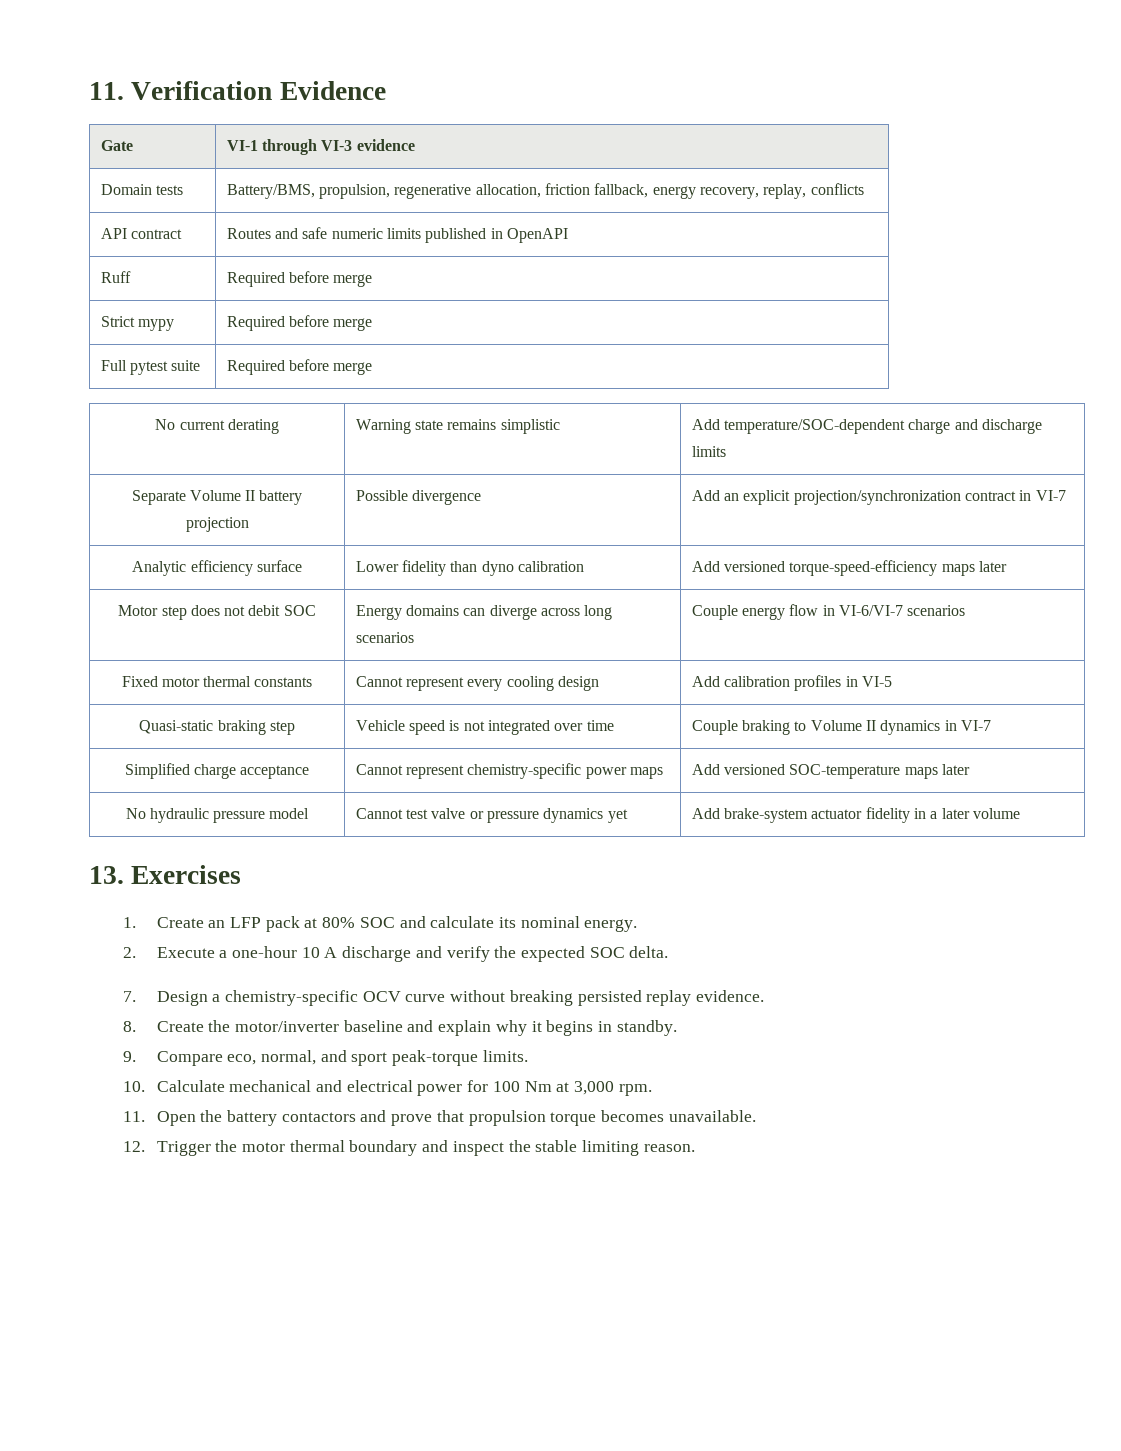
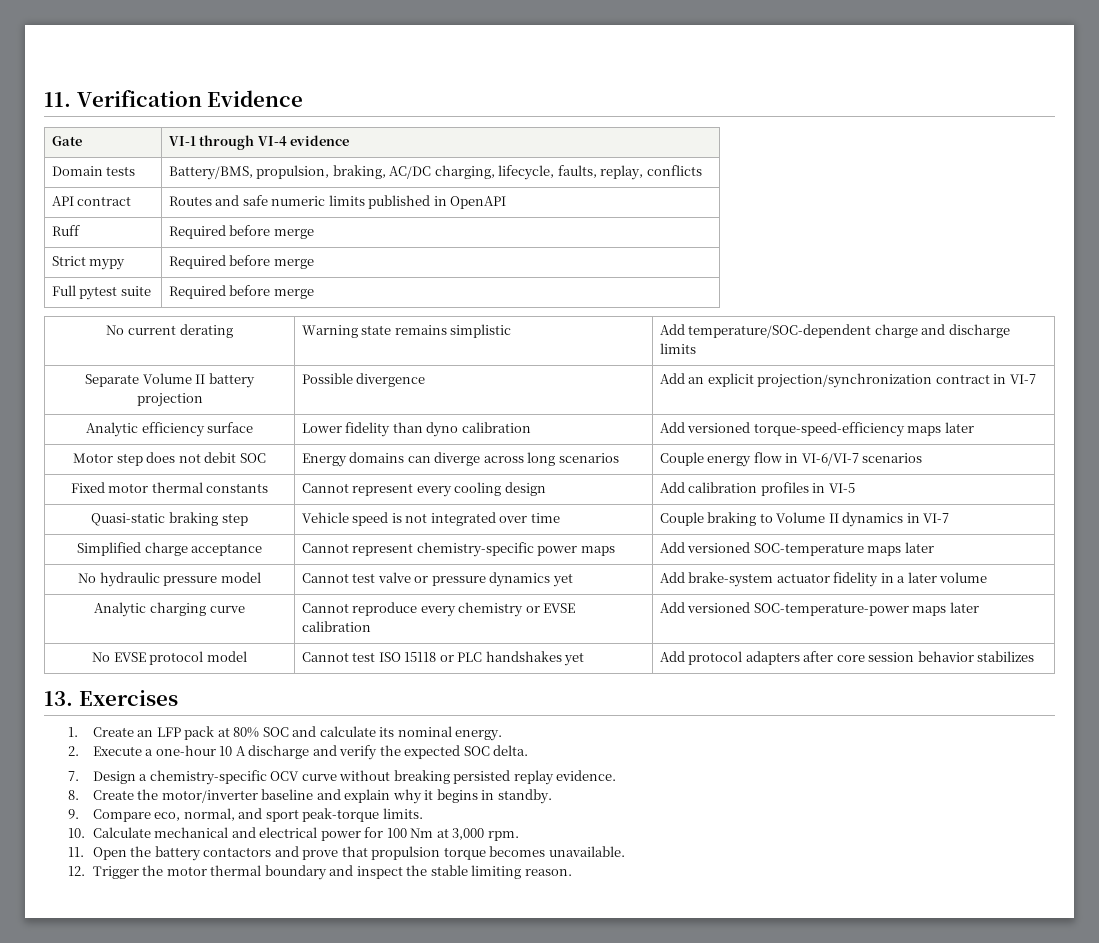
- Gate | VI-1 through VI-3 evidence
+ Gate | VI-1 through VI-4 evidence
- Domain tests | Battery/BMS, propulsion, regenerative allocation, friction fallback, energy recovery, replay, conflicts
+ Domain tests | Battery/BMS, propulsion, braking, AC/DC charging, lifecycle, faults, replay, conflicts
+ Analytic charging curve | Cannot reproduce every chemistry or EVSE calibration | Add versioned SOC-temperature-power maps later
+ No EVSE protocol model | Cannot test ISO 15118 or PLC handshakes yet | Add protocol adapters after core session behavior stabilizes

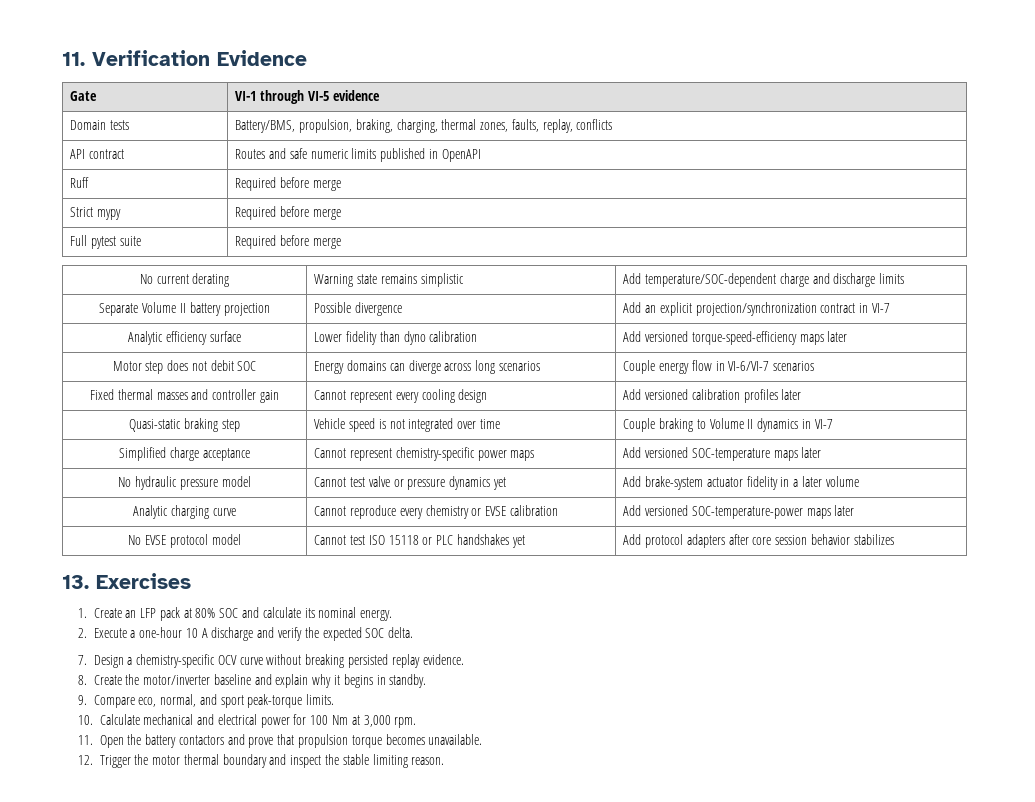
- Gate | VI-1 through VI-4 evidence
+ Gate | VI-1 through VI-5 evidence
- Domain tests | Battery/BMS, propulsion, braking, AC/DC charging, lifecycle, faults, replay, conflicts
+ Domain tests | Battery/BMS, propulsion, braking, charging, thermal zones, faults, replay, conflicts
- Fixed motor thermal constants | Cannot represent every cooling design | Add calibration profiles in VI-5
+ Fixed thermal masses and controller gain | Cannot represent every cooling design | Add versioned calibration profiles later

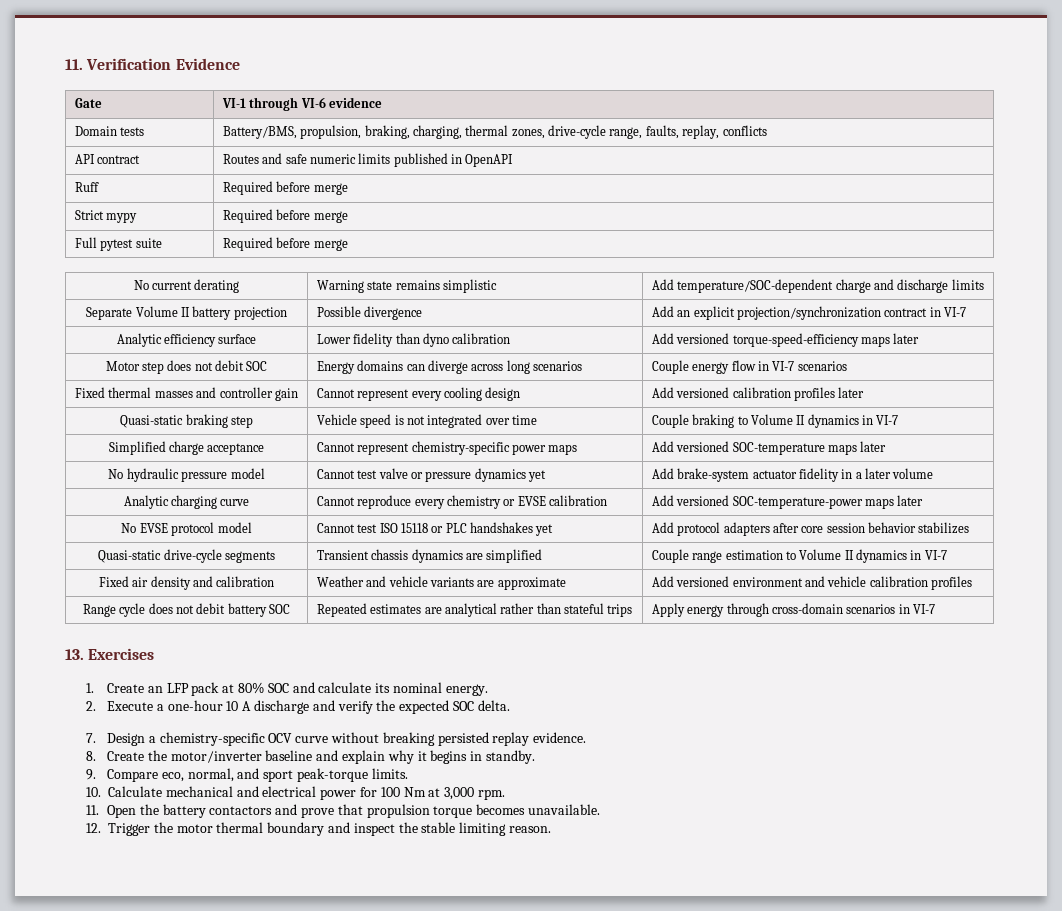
- Gate | VI-1 through VI-5 evidence
+ Gate | VI-1 through VI-6 evidence
- Domain tests | Battery/BMS, propulsion, braking, charging, thermal zones, faults, replay, conflicts
+ Domain tests | Battery/BMS, propulsion, braking, charging, thermal zones, drive-cycle range, faults, replay, conflicts
- Motor step does not debit SOC | Energy domains can diverge across long scenarios | Couple energy flow in VI-6/VI-7 scenarios
+ Motor step does not debit SOC | Energy domains can diverge across long scenarios | Couple energy flow in VI-7 scenarios
+ Quasi-static drive-cycle segments | Transient chassis dynamics are simplified | Couple range estimation to Volume II dynamics in VI-7
+ Fixed air density and calibration | Weather and vehicle variants are approximate | Add versioned environment and vehicle calibration profiles
+ Range cycle does not debit battery SOC | Repeated estimates are analytical rather than stateful trips | Apply energy through cross-domain scenarios in VI-7

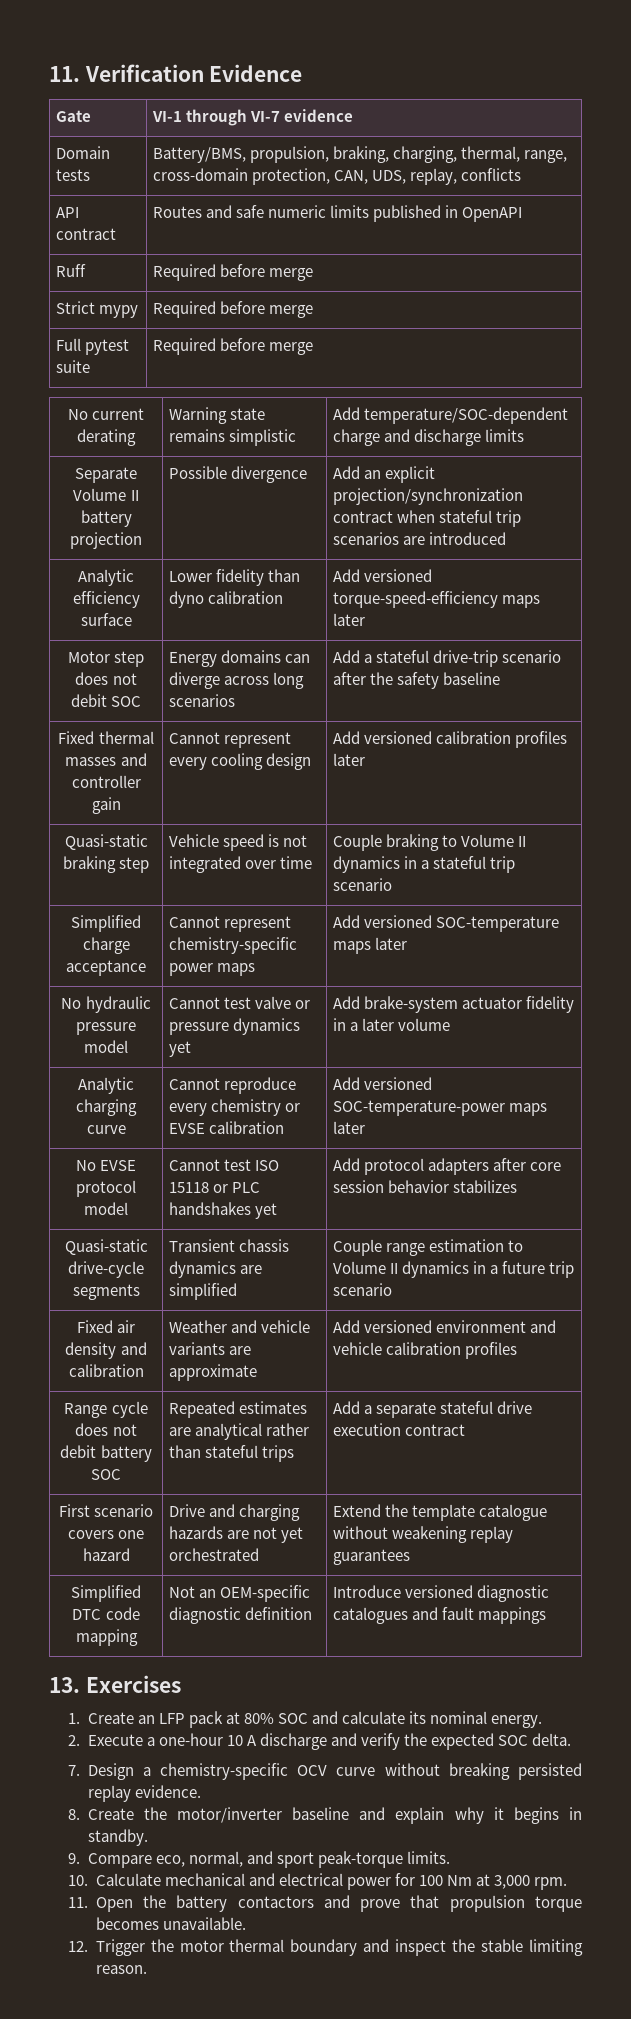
- Gate | VI-1 through VI-6 evidence
+ Gate | VI-1 through VI-7 evidence
- Domain tests | Battery/BMS, propulsion, braking, charging, thermal zones, drive-cycle range, faults, replay, conflicts
+ Domain tests | Battery/BMS, propulsion, braking, charging, thermal, range, cross-domain protection, CAN, UDS, replay, conflicts
- Separate Volume II battery projection | Possible divergence | Add an explicit projection/synchronization contract in VI-7
+ Separate Volume II battery projection | Possible divergence | Add an explicit projection/synchronization contract when stateful trip scenarios are introduced
- Motor step does not debit SOC | Energy domains can diverge across long scenarios | Couple energy flow in VI-7 scenarios
+ Motor step does not debit SOC | Energy domains can diverge across long scenarios | Add a stateful drive-trip scenario after the safety baseline
- Quasi-static braking step | Vehicle speed is not integrated over time | Couple braking to Volume II dynamics in VI-7
+ Quasi-static braking step | Vehicle speed is not integrated over time | Couple braking to Volume II dynamics in a stateful trip scenario
- Quasi-static drive-cycle segments | Transient chassis dynamics are simplified | Couple range estimation to Volume II dynamics in VI-7
+ Quasi-static drive-cycle segments | Transient chassis dynamics are simplified | Couple range estimation to Volume II dynamics in a future trip scenario
- Range cycle does not debit battery SOC | Repeated estimates are analytical rather than stateful trips | Apply energy through cross-domain scenarios in VI-7
+ Range cycle does not debit battery SOC | Repeated estimates are analytical rather than stateful trips | Add a separate stateful drive execution contract
+ First scenario covers one hazard | Drive and charging hazards are not yet orchestrated | Extend the template catalogue without weakening replay guarantees
+ Simplified DTC code mapping | Not an OEM-specific diagnostic definition | Introduce versioned diagnostic catalogues and fault mappings

